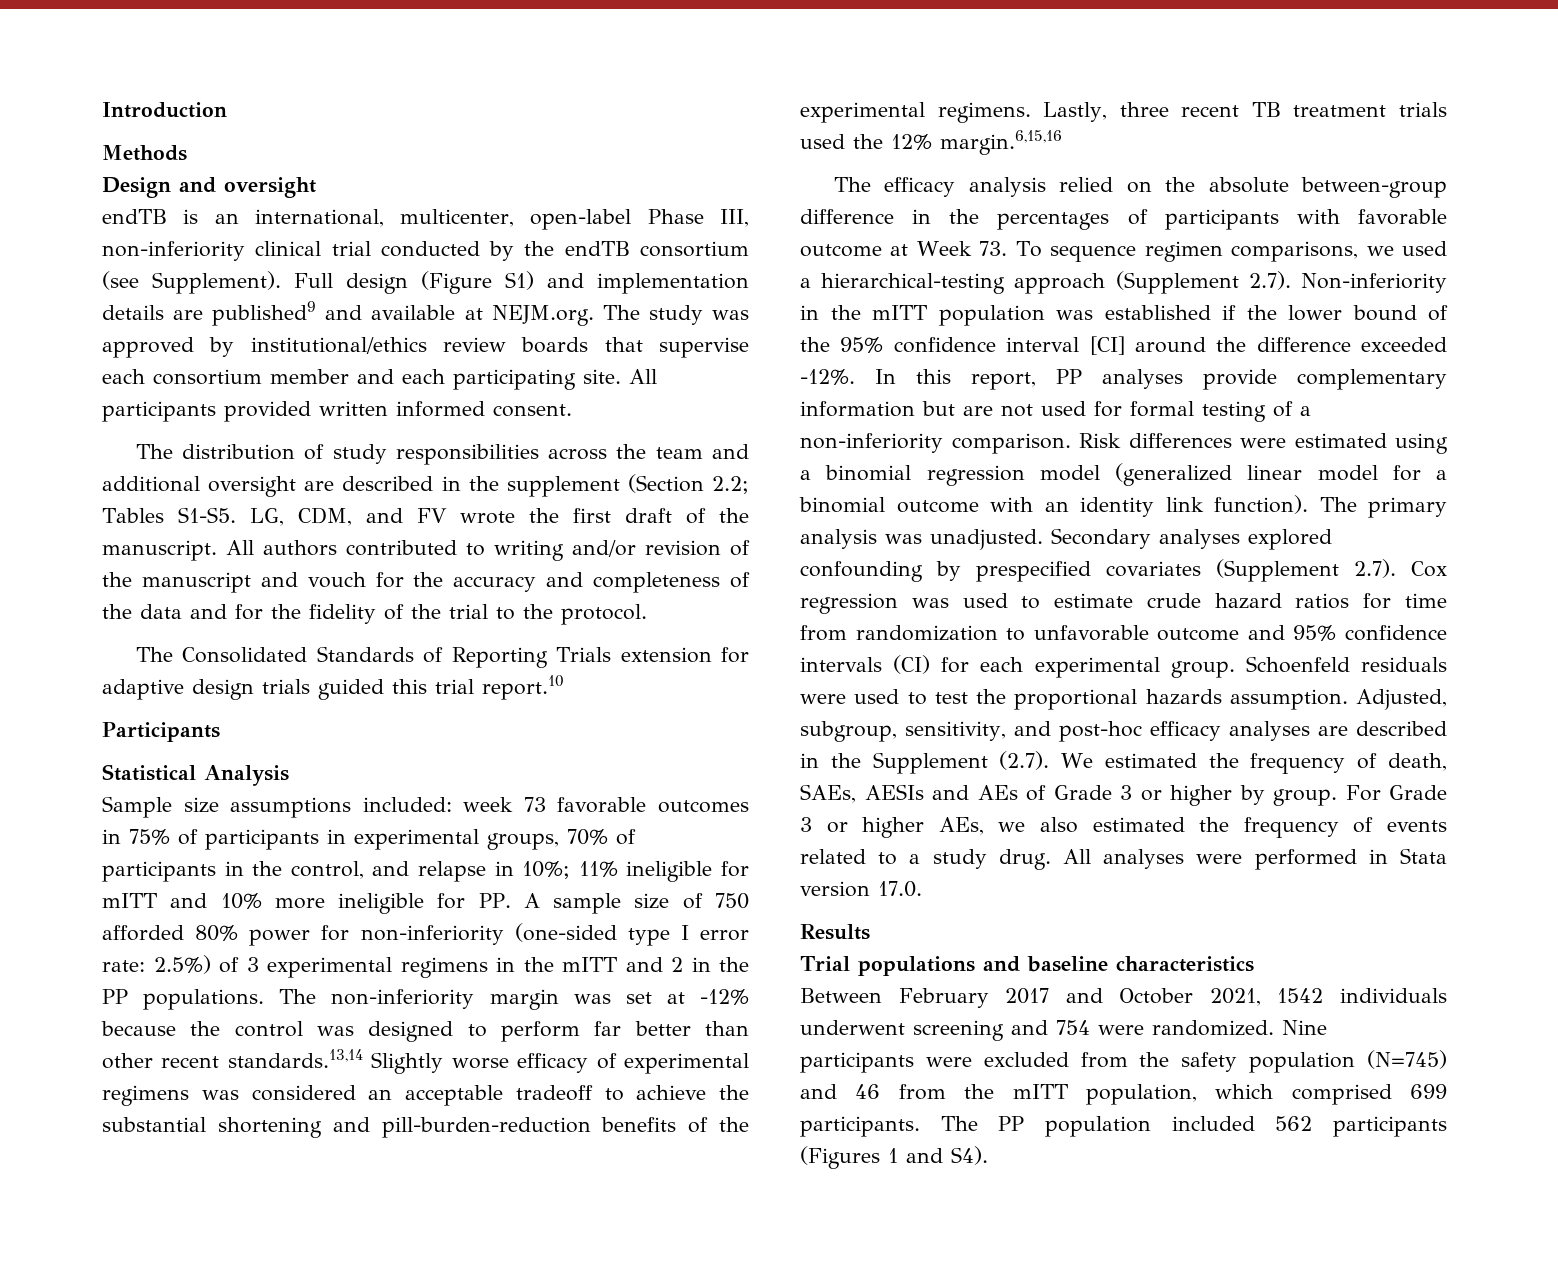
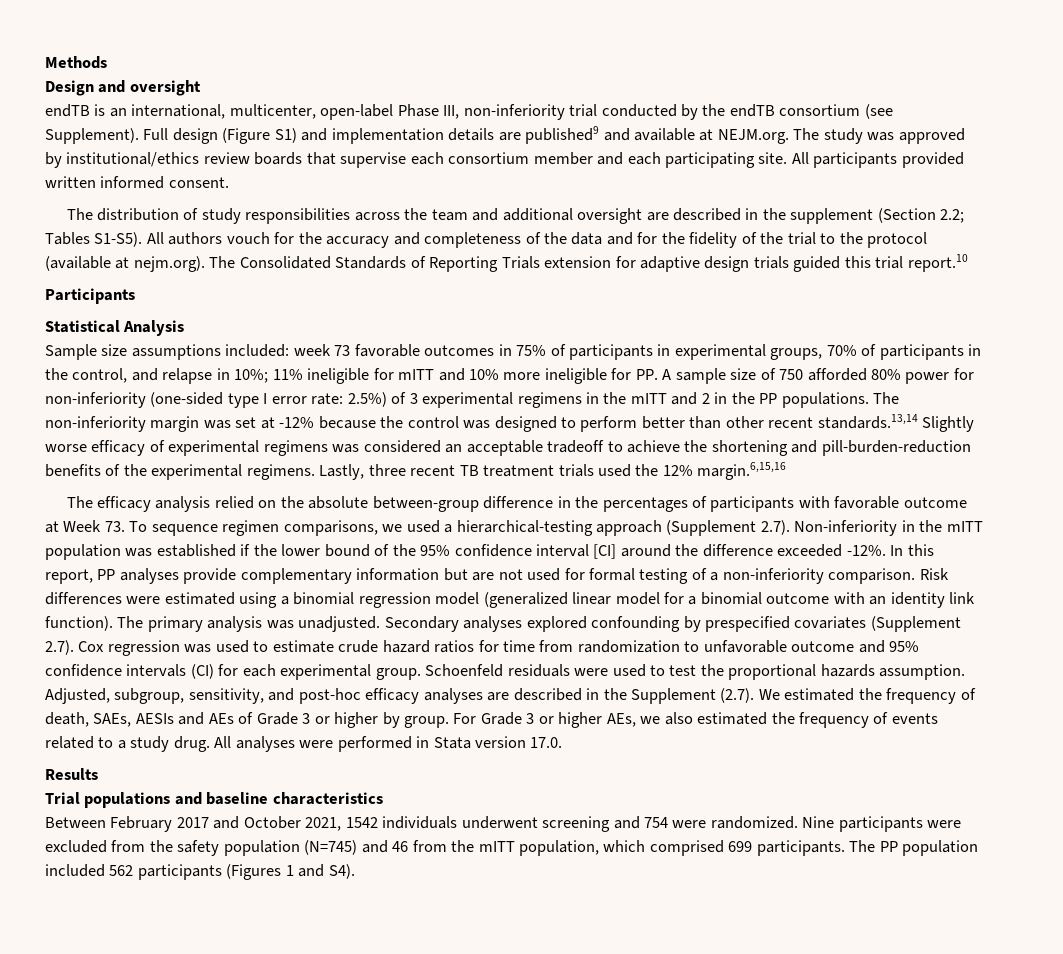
- Introduction
- endTB is an international, multicenter, open-label Phase III, non-inferiority clinical trial conducted by the endTB consortium (see Supplement).
+ endTB is an international, multicenter, open-label Phase III, non-inferiority trial conducted by the endTB consortium (see Supplement).
- The distribution of study responsibilities across the team and additional oversight are described in the supplement (Section 2.2; Tables S1-S5. LG, CDM, and FV wrote the first draft of the manuscript. All authors contributed to writing and/or revision of the manuscript and vouch for the accuracy and completeness of the data and for the fidelity of the trial to the protocol.
- The Consolidated Standards of Reporting Trials extension for adaptive design trials guided this trial report.10
+ The distribution of study responsibilities across the team and additional oversight are described in the supplement (Section 2.2; Tables S1-S5). All authors vouch for the accuracy and completeness of the data and for the fidelity of the trial to the protocol (available at nejm.org). The Consolidated Standards of Reporting Trials extension for adaptive design trials guided this trial report.10
- The non-inferiority margin was set at -12% because the control was designed to perform far better than other recent standards.13,14 Slightly worse efficacy of experimental regimens was considered an acceptable tradeoff to achieve the substantial shortening and pill-burden-reduction benefits of the experimental regimens.
+ The non-inferiority margin was set at -12% because the control was designed to perform better than other recent standards.13,14 Slightly worse efficacy of experimental regimens was considered an acceptable tradeoff to achieve the shortening and pill-burden-reduction benefits of the experimental regimens.

